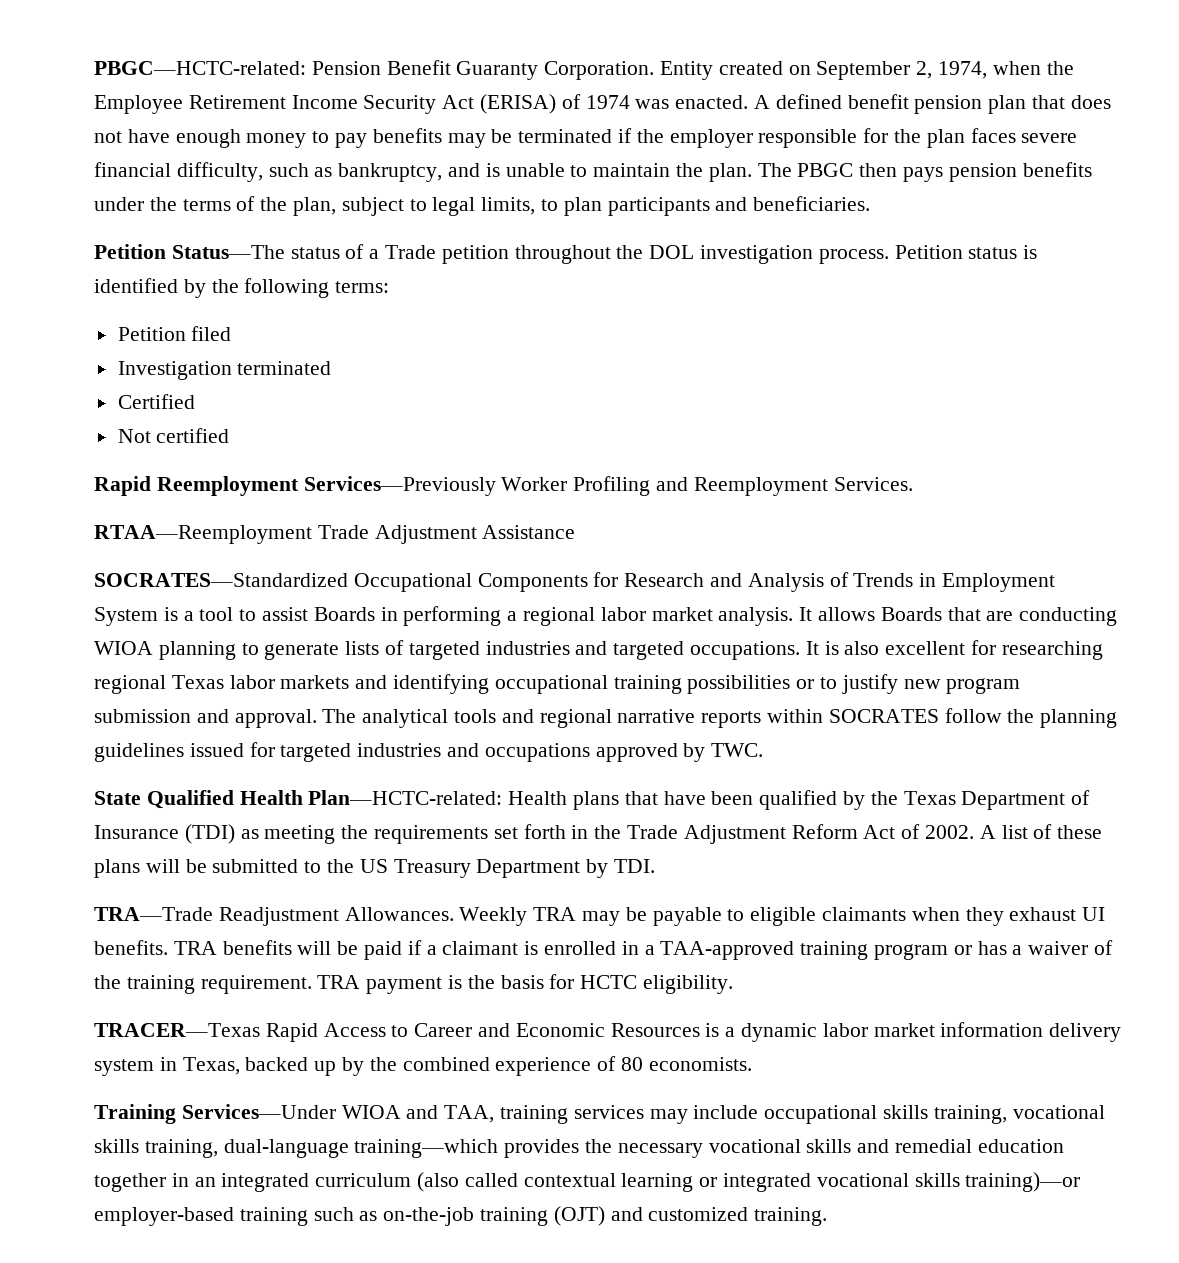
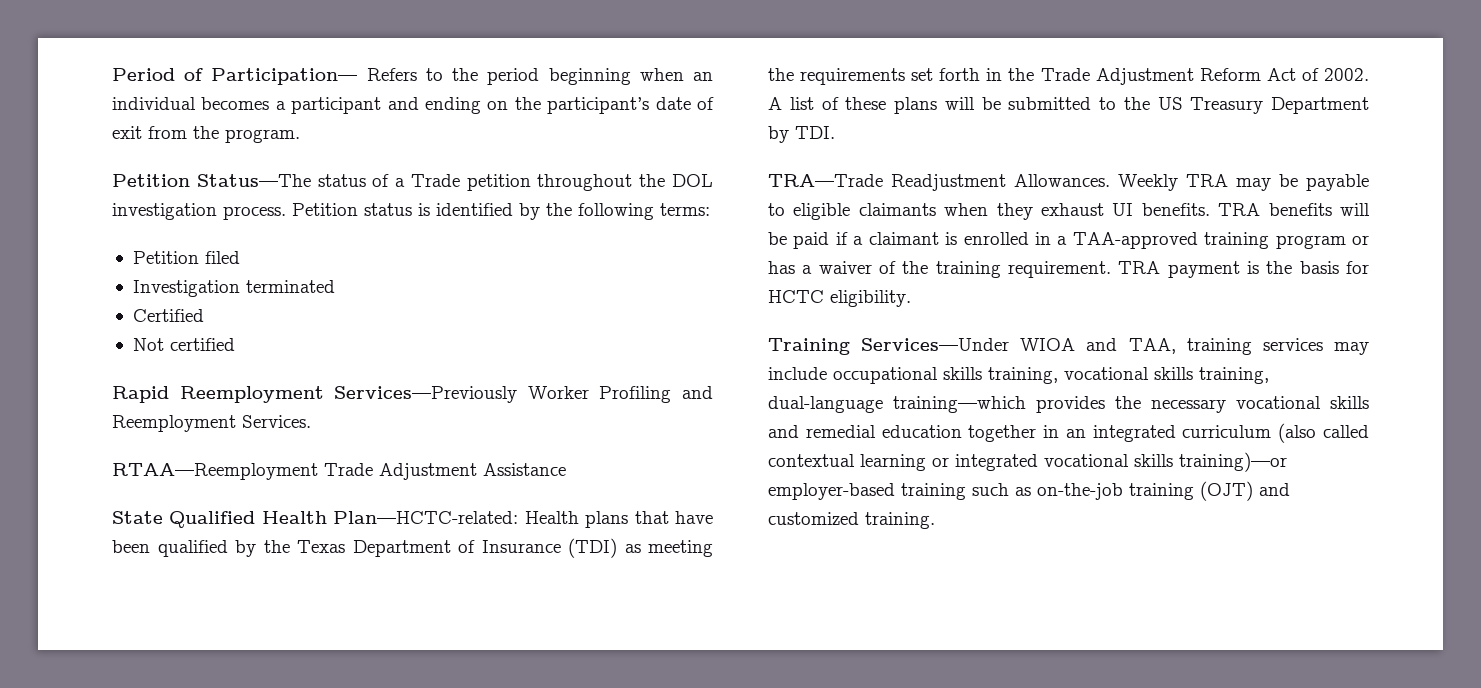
- PBGC—HCTC-related: Pension Benefit Guaranty Corporation. Entity created on September 2, 1974, when the Employee Retirement Income Security Act (ERISA) of 1974 was enacted. A defined benefit pension plan that does not have enough money to pay benefits may be terminated if the employer responsible for the plan faces severe financial difficulty, such as bankruptcy, and is unable to maintain the plan. The PBGC then pays pension benefits under the terms of the plan, subject to legal limits, to plan participants and beneficiaries.
+ Period of Participation— Refers to the period beginning when an individual becomes a participant and ending on the participant’s date of exit from the program.
- SOCRATES—Standardized Occupational Components for Research and Analysis of Trends in Employment System is a tool to assist Boards in performing a regional labor market analysis. It allows Boards that are conducting WIOA planning to generate lists of targeted industries and targeted occupations. It is also excellent for researching regional Texas labor markets and identifying occupational training possibilities or to justify new program submission and approval. The analytical tools and regional narrative reports within SOCRATES follow the planning guidelines issued for targeted industries and occupations approved by TWC.
- TRACER—Texas Rapid Access to Career and Economic Resources is a dynamic labor market information delivery system in Texas, backed up by the combined experience of 80 economists.

